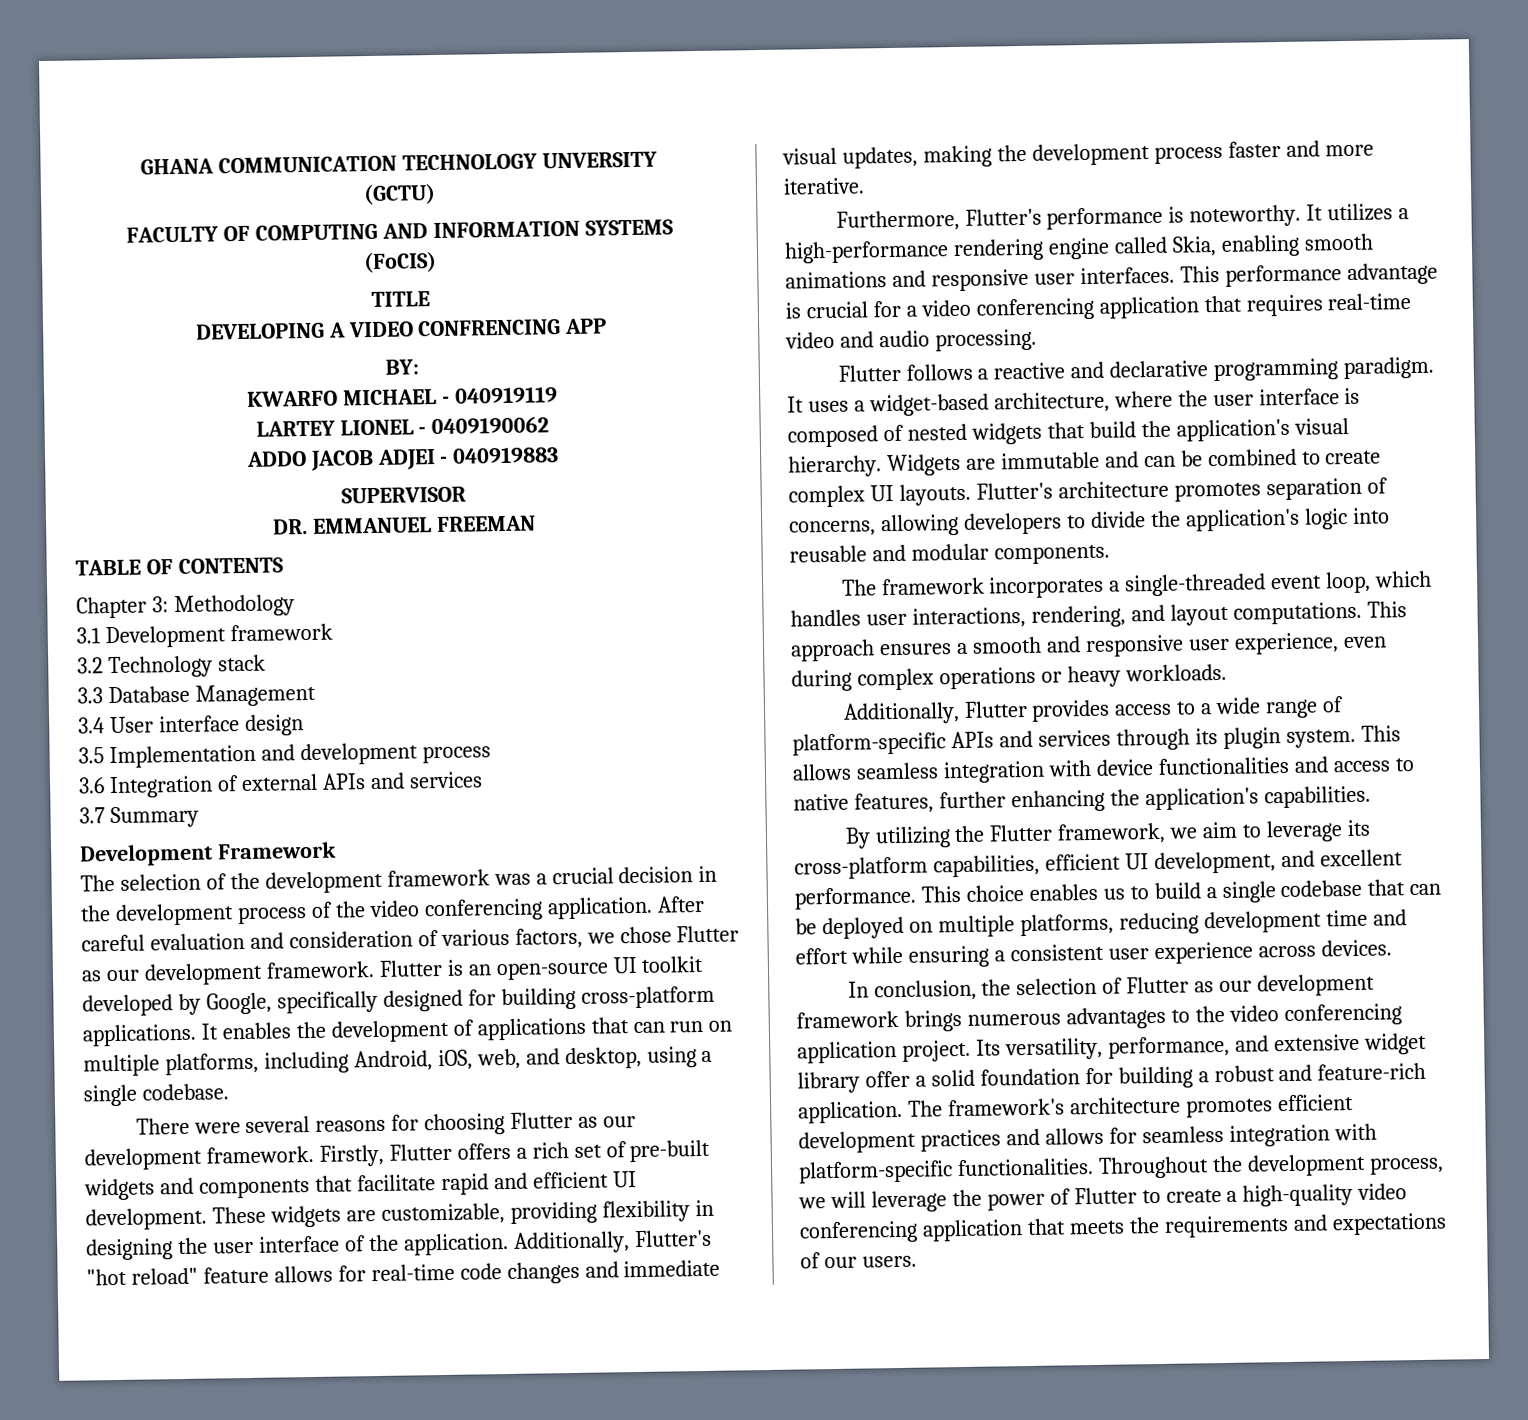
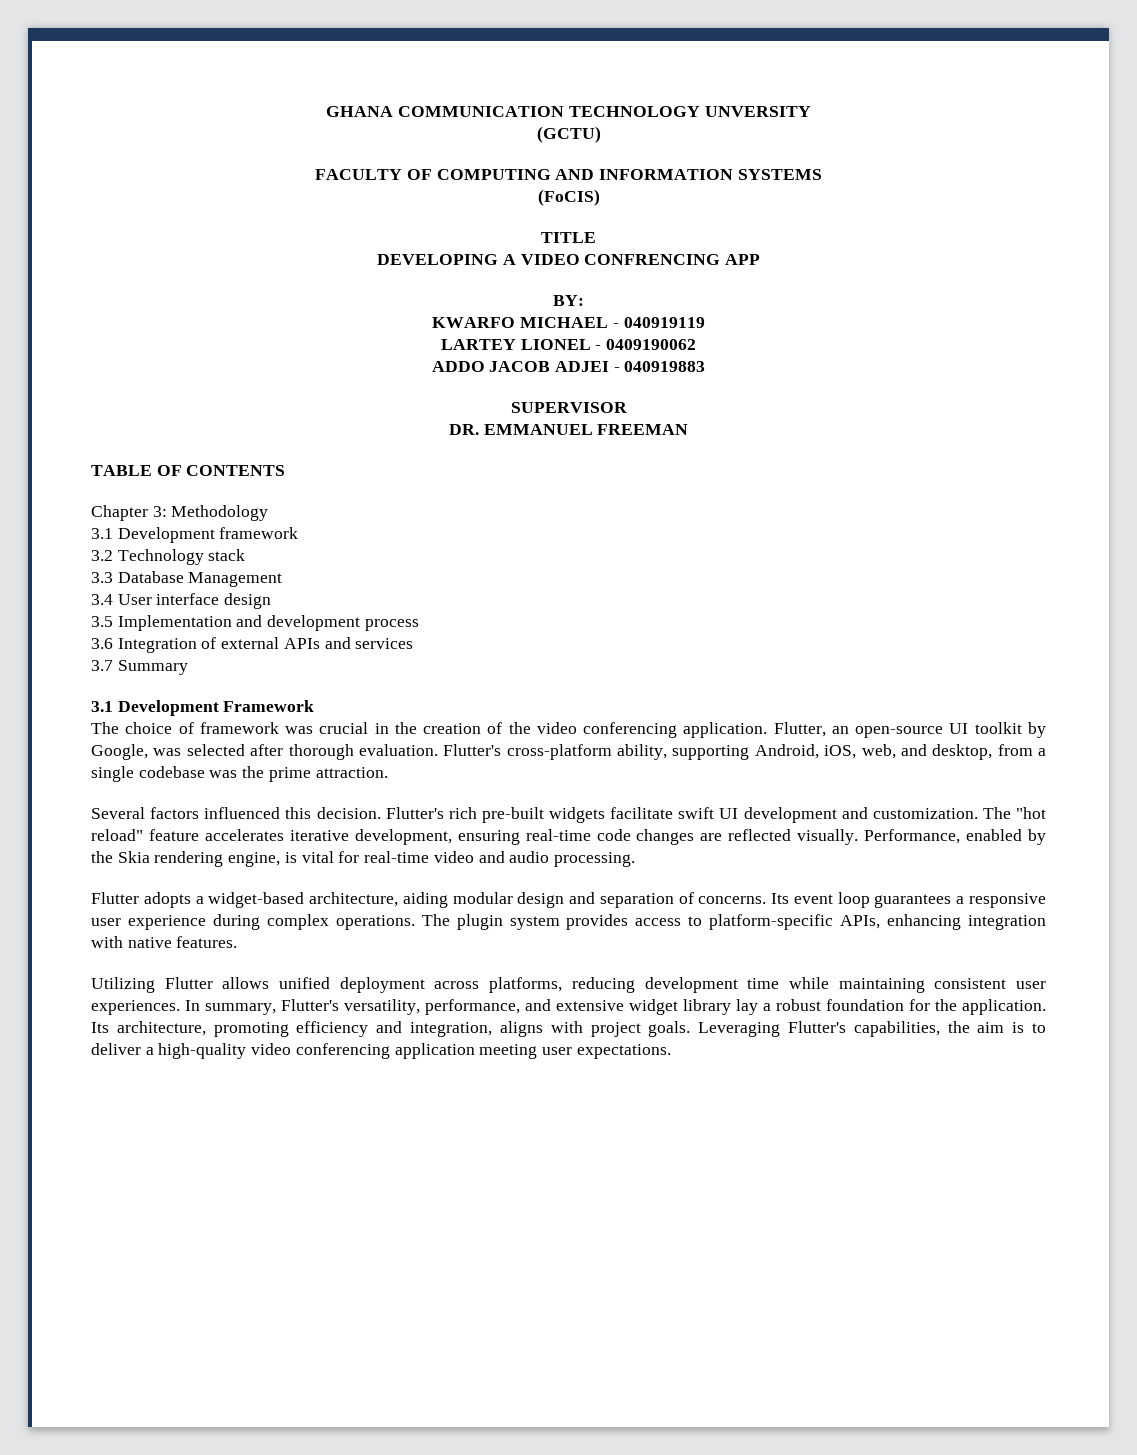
- Development Framework
+ 3.1 Development Framework
- The selection of the development framework was a crucial decision in the development process of the video conferencing application.
+ The choice of framework was crucial in the creation of the video conferencing application.
- After careful evaluation and consideration of various factors, we chose Flutter as our development framework. Flutter is an open-source UI toolkit developed by Google, specifically designed for building cross-platform applications. It enables the development of applications that can run on multiple platforms, including Android, iOS, web, and desktop, using a single codebase.
- There were several reasons for choosing Flutter as our development framework. Firstly, Flutter offers a rich set of pre-built widgets and components that facilitate rapid and efficient UI development. These widgets are customizable, providing flexibility in designing the user interface of the application. Additionally, Flutter's "hot reload" feature allows for real-time code changes and immediate visual updates, making the development process faster and more iterative.
- Furthermore, Flutter's performance is noteworthy. It utilizes a high-performance rendering engine called Skia, enabling smooth animations and responsive user interfaces. This performance advantage is crucial for a video conferencing application that requires real-time video and audio processing.
+ Flutter, an open-source UI toolkit by Google, was selected after thorough evaluation. Flutter's cross-platform ability, supporting Android, iOS, web, and desktop, from a single codebase was the prime attraction.
+ Several factors influenced this decision. Flutter's rich pre-built widgets facilitate swift UI development and customization. The "hot reload" feature accelerates iterative development, ensuring real-time code changes are reflected visually. Performance, enabled by the Skia rendering engine, is vital for real-time video and audio processing.
- Flutter follows a reactive and declarative programming paradigm. It uses a widget-based architecture, where the user interface is composed of nested widgets that build the application's visual hierarchy. Widgets are immutable and can be combined to create complex UI layouts. Flutter's architecture promotes separation of concerns, allowing developers to divide the application's logic into reusable and modular components.
- The framework incorporates a single-threaded event loop, which handles user interactions, rendering, and layout computations. This approach ensures a smooth and responsive user experience, even during complex operations or heavy workloads.
- Additionally, Flutter provides access to a wide range of platform-specific APIs and services through its plugin system. This allows seamless integration with device functionalities and access to native features, further enhancing the application's capabilities.
- By utilizing the Flutter framework, we aim to leverage its cross-platform capabilities, efficient UI development, and excellent performance. This choice enables us to build a single codebase that can be deployed on multiple platforms, reducing development time and effort while ensuring a consistent user experience across devices.
- In conclusion, the selection of Flutter as our development framework brings numerous advantages to the video conferencing application project. Its versatility, performance, and extensive widget library offer a solid foundation for building a robust and feature-rich application. The framework's architecture promotes efficient development practices and allows for seamless integration with platform-specific functionalities. Throughout the development process, we will leverage the power of Flutter to create a high-quality video conferencing application that meets the requirements and expectations of our users.
+ Flutter adopts a widget-based architecture, aiding modular design and separation of concerns. Its event loop guarantees a responsive user experience during complex operations. The plugin system provides access to platform-specific APIs, enhancing integration with native features.
+ Utilizing Flutter allows unified deployment across platforms, reducing development time while maintaining consistent user experiences. In summary, Flutter's versatility, performance, and extensive widget library lay a robust foundation for the application. Its architecture, promoting efficiency and integration, aligns with project goals. Leveraging Flutter's capabilities, the aim is to deliver a high-quality video conferencing application meeting user expectations.

